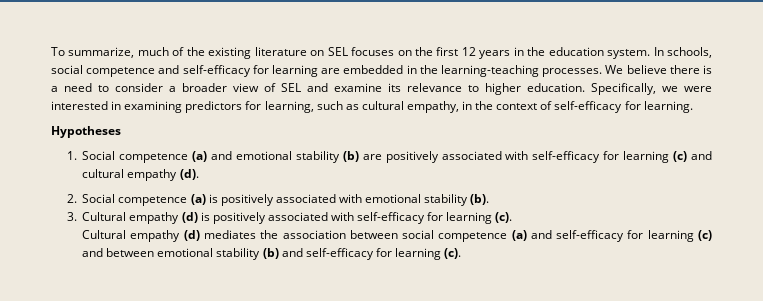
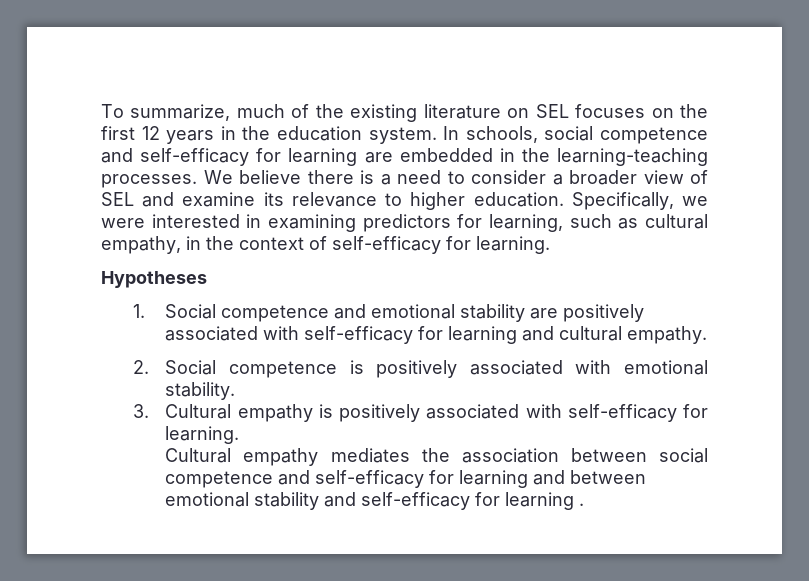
- 1. Social competence (a) and emotional stability (b) are positively associated with self-efficacy for learning (c) and cultural empathy (d).
+ 1. Social competence and emotional stability are positively associated with self-efficacy for learning and cultural empathy.
- 2. Social competence (a) is positively associated with emotional stability (b).
+ 2. Social competence is positively associated with emotional stability.
- 3. Cultural empathy (d) is positively associated with self-efficacy for learning (c).
- Cultural empathy (d) mediates the association between social competence (a) and self-efficacy for learning (c) and between emotional stability (b) and self-efficacy for learning (c).
+ 3. Cultural empathy is positively associated with self-efficacy for learning.
+ Cultural empathy mediates the association between social competence and self-efficacy for learning and between emotional stability and self-efficacy for learning .

